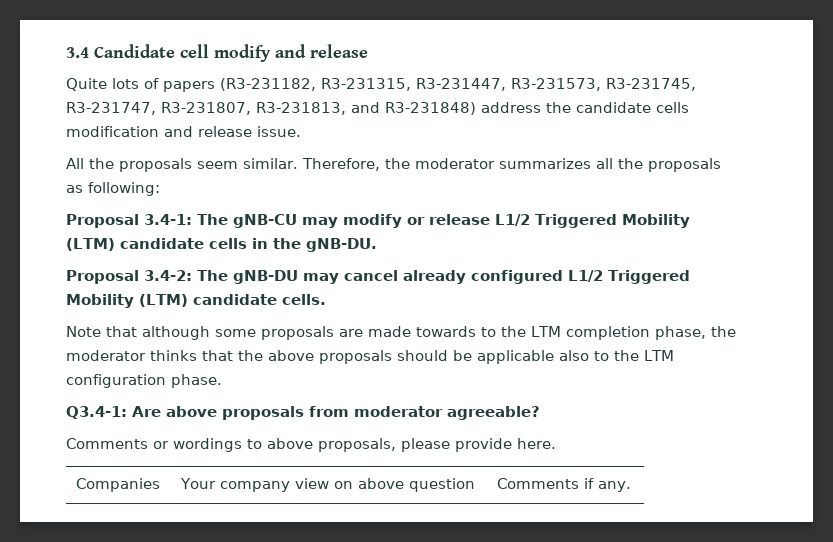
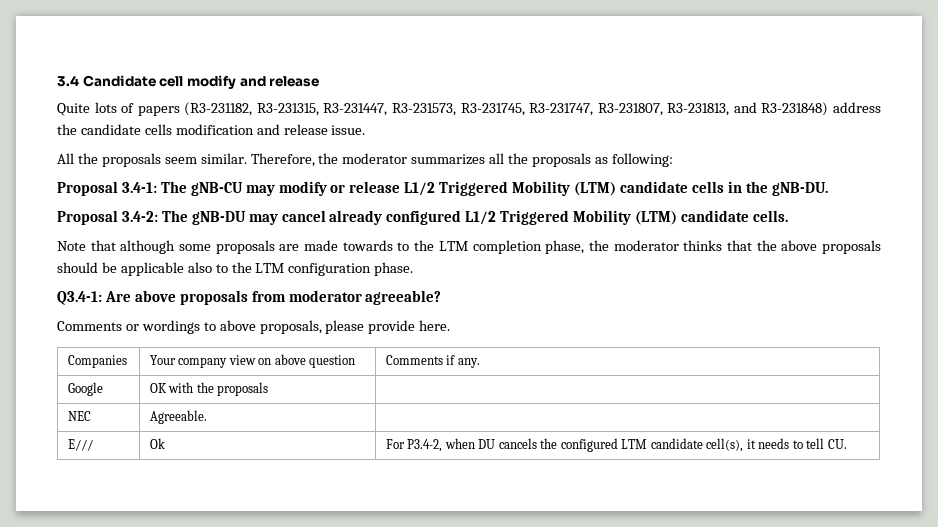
+ Google | OK with the proposals |
+ NEC | Agreeable. |
+ E/// | Ok | For P3.4-2, when DU cancels the configured LTM candidate cell(s), it needs to tell CU.

